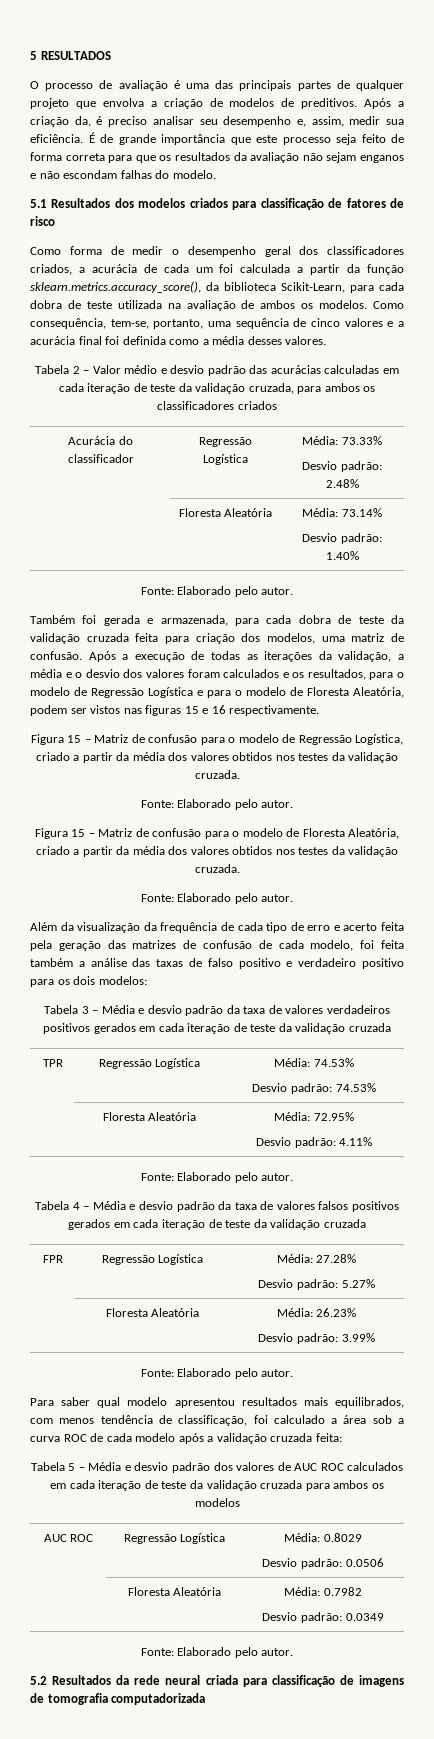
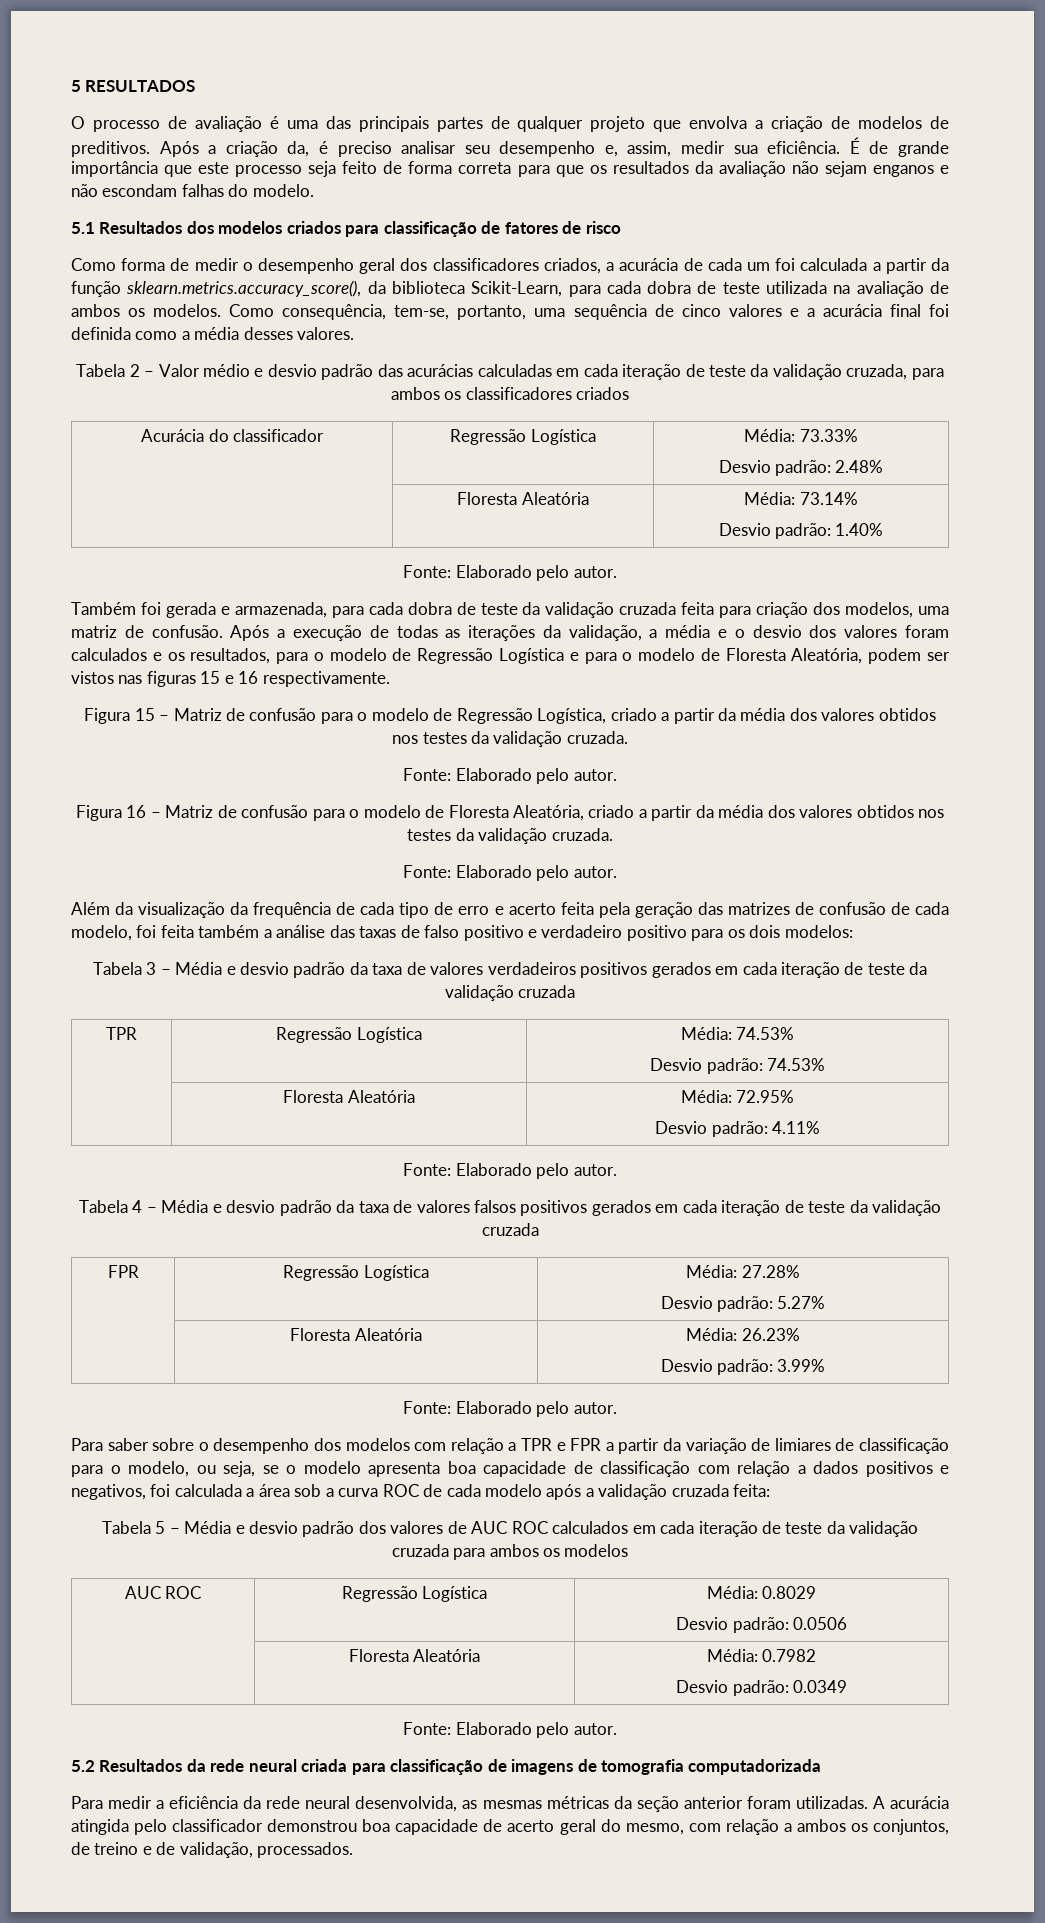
- Figura 15 – Matriz de confusão para o modelo de Floresta Aleatória, criado a partir da média dos valores obtidos nos testes da validação cruzada.
+ Figura 16 – Matriz de confusão para o modelo de Floresta Aleatória, criado a partir da média dos valores obtidos nos testes da validação cruzada.
- Para saber qual modelo apresentou resultados mais equilibrados, com menos tendência de classificação, foi calculado a área sob a curva ROC de cada modelo após a validação cruzada feita:
+ Para saber sobre o desempenho dos modelos com relação a TPR e FPR a partir da variação de limiares de classificação para o modelo, ou seja, se o modelo apresenta boa capacidade de classificação com relação a dados positivos e negativos, foi calculada a área sob a curva ROC de cada modelo após a validação cruzada feita:
+ Para medir a eficiência da rede neural desenvolvida, as mesmas métricas da seção anterior foram utilizadas. A acurácia atingida pelo classificador demonstrou boa capacidade de acerto geral do mesmo, com relação a ambos os conjuntos, de treino e de validação, processados.

